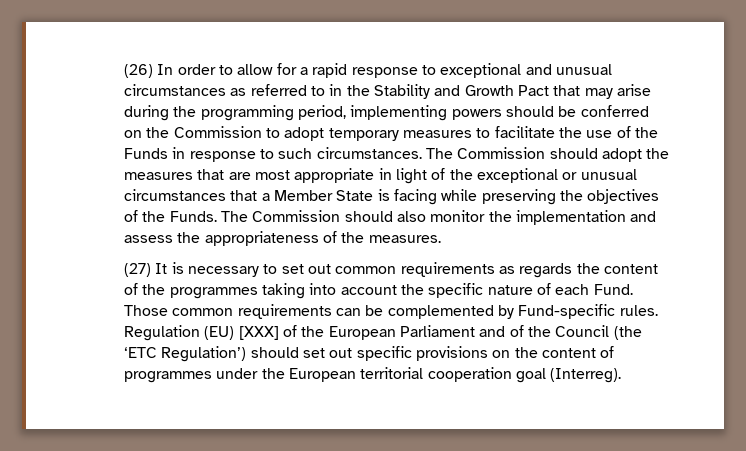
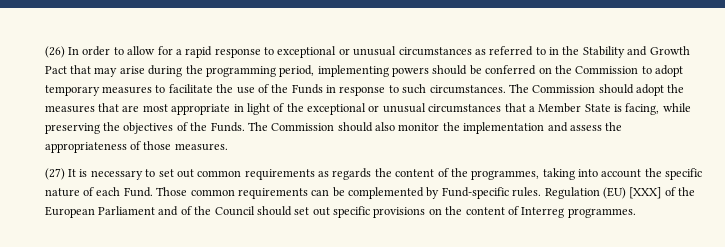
- (26) In order to allow for a rapid response to exceptional and unusual circumstances as referred to in the Stability and Growth Pact that may arise during the programming period, implementing powers should be conferred on the Commission to adopt temporary measures to facilitate the use of the Funds in response to such circumstances.
+ (26) In order to allow for a rapid response to exceptional or unusual circumstances as referred to in the Stability and Growth Pact that may arise during the programming period, implementing powers should be conferred on the Commission to adopt temporary measures to facilitate the use of the Funds in response to such circumstances.
- The Commission should adopt the measures that are most appropriate in light of the exceptional or unusual circumstances that a Member State is facing while preserving the objectives of the Funds.
+ The Commission should adopt the measures that are most appropriate in light of the exceptional or unusual circumstances that a Member State is facing, while preserving the objectives of the Funds.
- The Commission should also monitor the implementation and assess the appropriateness of the measures.
+ The Commission should also monitor the implementation and assess the appropriateness of those measures.
- (27) It is necessary to set out common requirements as regards the content of the programmes taking into account the specific nature of each Fund.
+ (27) It is necessary to set out common requirements as regards the content of the programmes, taking into account the specific nature of each Fund.
- Regulation (EU) [XXX] of the European Parliament and of the Council (the ‘ETC Regulation’) should set out specific provisions on the content of programmes under the European territorial cooperation goal (Interreg).
+ Regulation (EU) [XXX] of the European Parliament and of the Council should set out specific provisions on the content of Interreg programmes.

